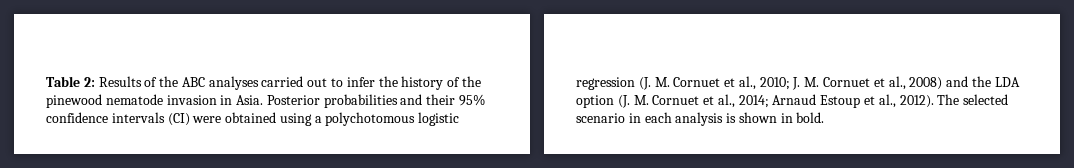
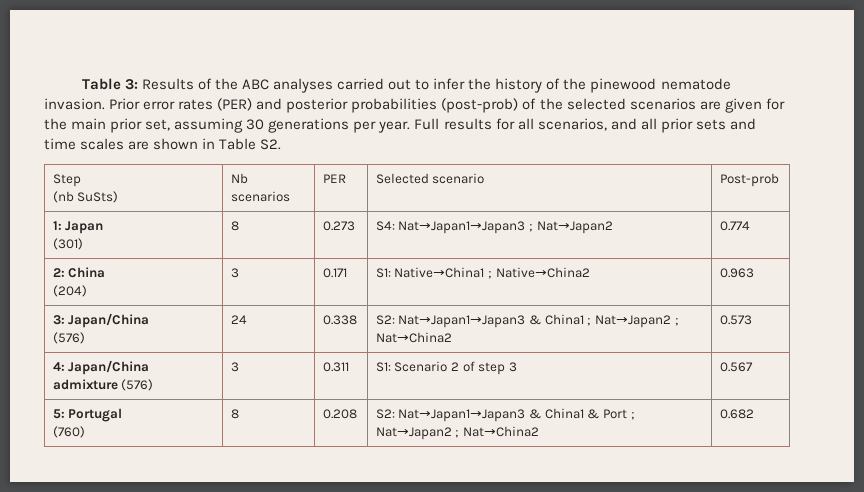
- Table 2: Results of the ABC analyses carried out to infer the history of the pinewood nematode invasion in Asia. Posterior probabilities and their 95% confidence intervals (CI) were obtained using a polychotomous logistic regression (J. M. Cornuet et al., 2010; J. M. Cornuet et al., 2008) and the LDA option (J. M. Cornuet et al., 2014; Arnaud Estoup et al., 2012). The selected scenario in each analysis is shown in bold.
+ Table 3: Results of the ABC analyses carried out to infer the history of the pinewood nematode invasion. Prior error rates (PER) and posterior probabilities (post-prob) of the selected scenarios are given for the main prior set, assuming 30 generations per year. Full results for all scenarios, and all prior sets and time scales are shown in Table S2.
+ Step
+ (nb SuSts) | Nb scenarios | PER | Selected scenario | Post-prob
+ 1: Japan
+ (301) | 8 | 0.273 | S4: Nat→Japan1→Japan3 ; Nat→Japan2 | 0.774
+ 2: China
+ (204) | 3 | 0.171 | S1: Native→China1 ; Native→China2 | 0.963
+ 3: Japan/China
+ (576) | 24 | 0.338 | S2: Nat→Japan1→Japan3 & China1 ; Nat→Japan2 ; Nat→China2 | 0.573
+ 4: Japan/China admixture (576) | 3 | 0.311 | S1: Scenario 2 of step 3 | 0.567
+ 5: Portugal
+ (760) | 8 | 0.208 | S2: Nat→Japan1→Japan3 & China1 & Port ; Nat→Japan2 ; Nat→China2 | 0.682

